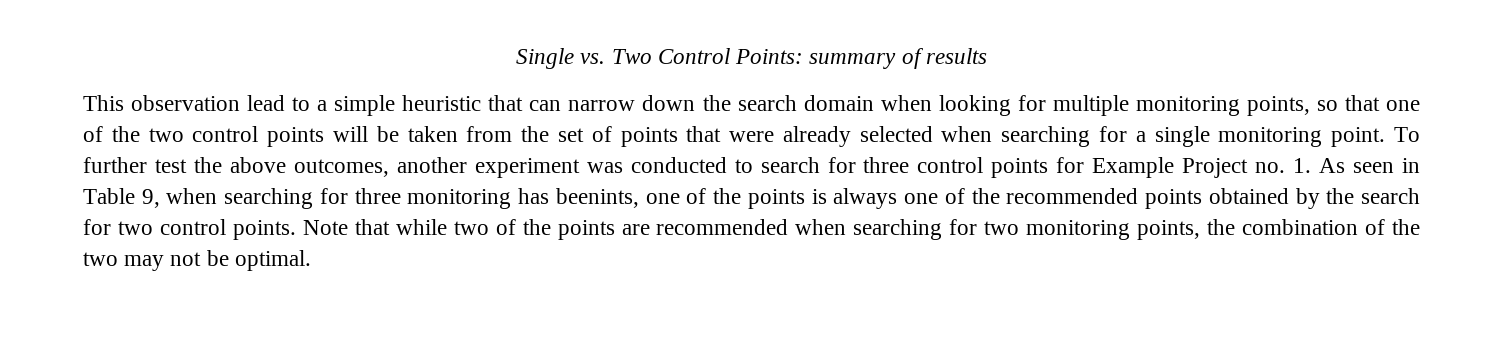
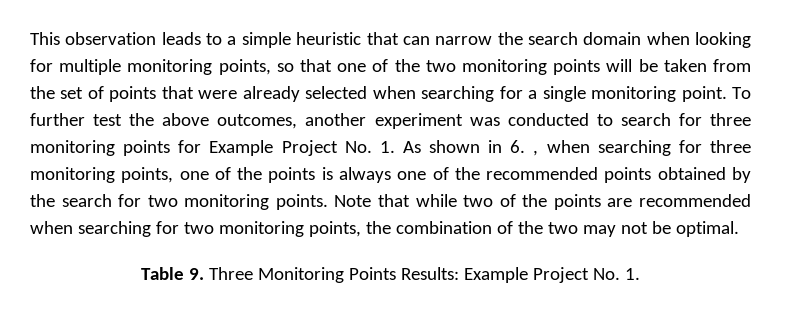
- Single vs. Two Control Points: summary of results
- This observation lead to a simple heuristic that can narrow down the search domain when looking for multiple monitoring points, so that one of the two control points will be taken from the set of points that were already selected when searching for a single monitoring point.
+ This observation leads to a simple heuristic that can narrow the search domain when looking for multiple monitoring points, so that one of the two monitoring points will be taken from the set of points that were already selected when searching for a single monitoring point.
- To further test the above outcomes, another experiment was conducted to search for three control points for Example Project no. 1. As seen in Table 9, when searching for three monitoring has beenints, one of the points is always one of the recommended points obtained by the search for two control points.
+ To further test the above outcomes, another experiment was conducted to search for three monitoring points for Example Project No. 1. As shown in 6. , when searching for three monitoring points, one of the points is always one of the recommended points obtained by the search for two monitoring points.
+ Table 9. Three Monitoring Points Results: Example Project No. 1.

